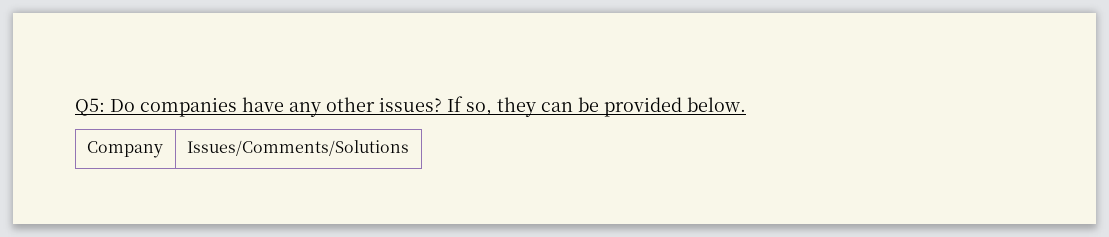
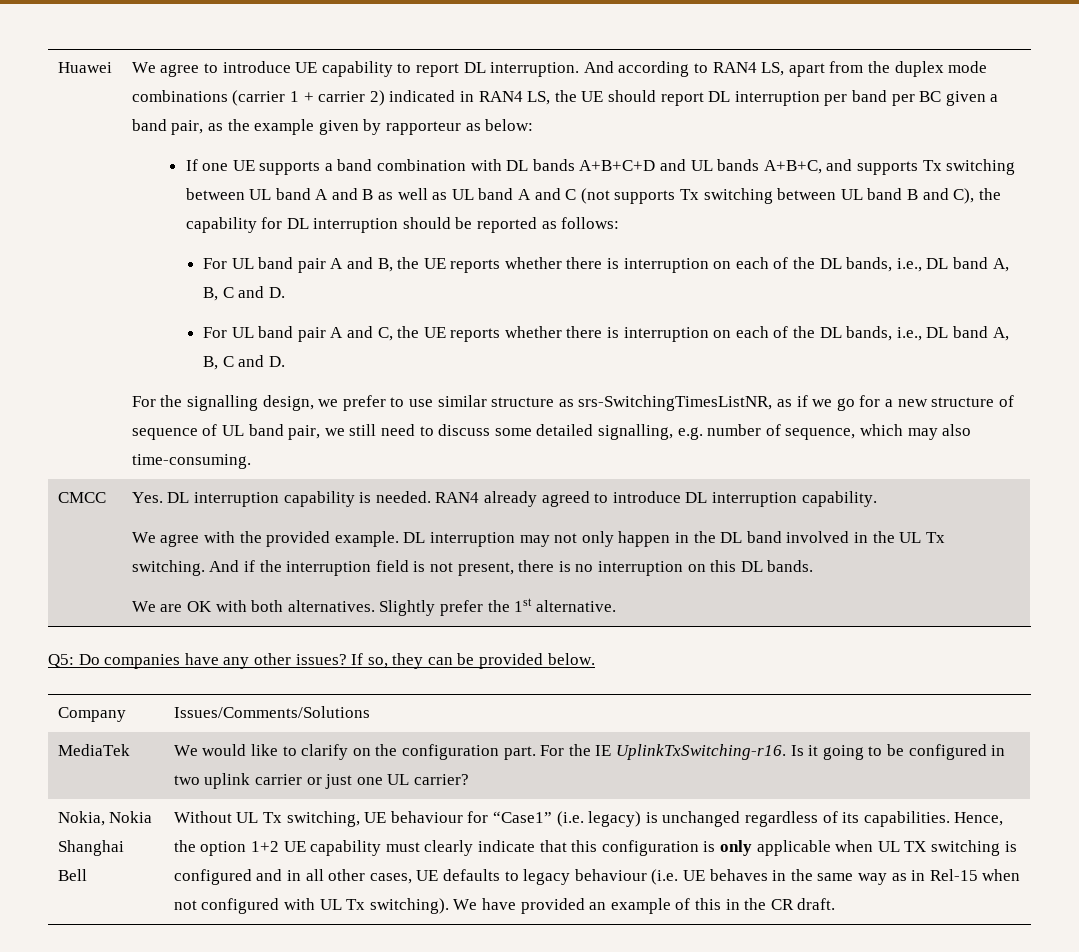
+ Huawei | We agree to introduce UE capability to report DL interruption. And according to RAN4 LS, apart from the duplex mode combinations (carrier 1 + carrier 2) indicated in RAN4 LS, the UE should report DL interruption per band per BC given a band pair, as the example given by rapporteur as below:
+ If one UE supports a band combination with DL bands A+B+C+D and UL bands A+B+C, and supports Tx switching between UL band A and B as well as UL band A and C (not supports Tx switching between UL band B and C), the capability for DL interruption should be reported as follows:
+ For UL band pair A and B, the UE reports whether there is interruption on each of the DL bands, i.e., DL band A, B, C and D.
+ For UL band pair A and C, the UE reports whether there is interruption on each of the DL bands, i.e., DL band A, B, C and D.
+ For the signalling design, we prefer to use similar structure as srs-SwitchingTimesListNR, as if we go for a new structure of sequence of UL band pair, we still need to discuss some detailed signalling, e.g. number of sequence, which may also time-consuming.
+ CMCC | Yes. DL interruption capability is needed. RAN4 already agreed to introduce DL interruption capability.
+ We agree with the provided example. DL interruption may not only happen in the DL band involved in the UL Tx switching. And if the interruption field is not present, there is no interruption on this DL bands.
+ We are OK with both alternatives. Slightly prefer the 1st alternative.
+ MediaTek | We would like to clarify on the configuration part. For the IE UplinkTxSwitching-r16. Is it going to be configured in two uplink carrier or just one UL carrier?
+ Nokia, Nokia Shanghai Bell | Without UL Tx switching, UE behaviour for “Case1” (i.e. legacy) is unchanged regardless of its capabilities. Hence, the option 1+2 UE capability must clearly indicate that this configuration is only applicable when UL TX switching is configured and in all other cases, UE defaults to legacy behaviour (i.e. UE behaves in the same way as in Rel-15 when not configured with UL Tx switching). We have provided an example of this in the CR draft.

